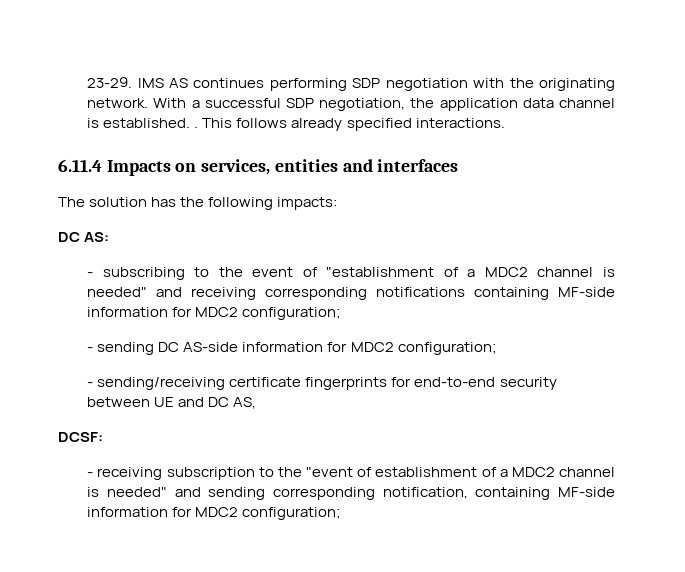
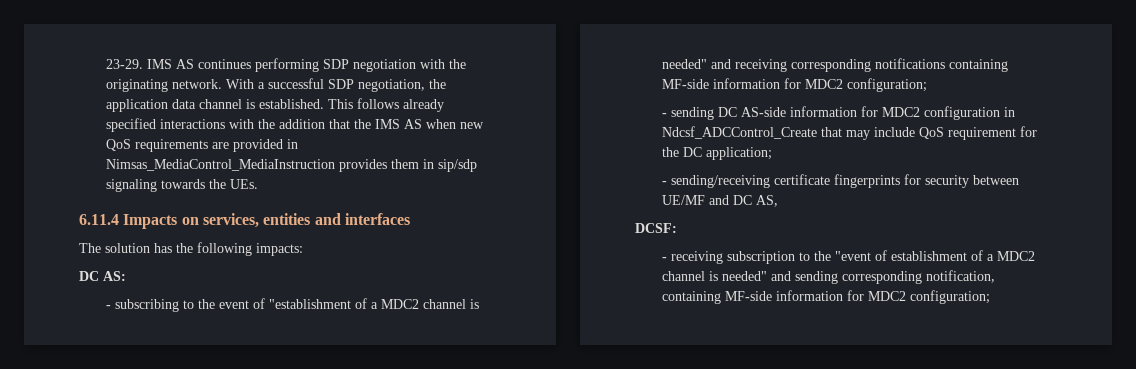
- With a successful SDP negotiation, the application data channel is established. .
+ With a successful SDP negotiation, the application data channel is established.
- This follows already specified interactions.
+ This follows already specified interactions with the addition that the IMS AS when new QoS requirements are provided in Nimsas_MediaControl_MediaInstruction provides them in sip/sdp signaling towards the UEs.
- - sending DC AS-side information for MDC2 configuration;
+ - sending DC AS-side information for MDC2 configuration in Ndcsf_ADCControl_Create that may include QoS requirement for the DC application;
- - sending/receiving certificate fingerprints for end-to-end security between UE and DC AS,
+ - sending/receiving certificate fingerprints for security between UE/MF and DC AS,

